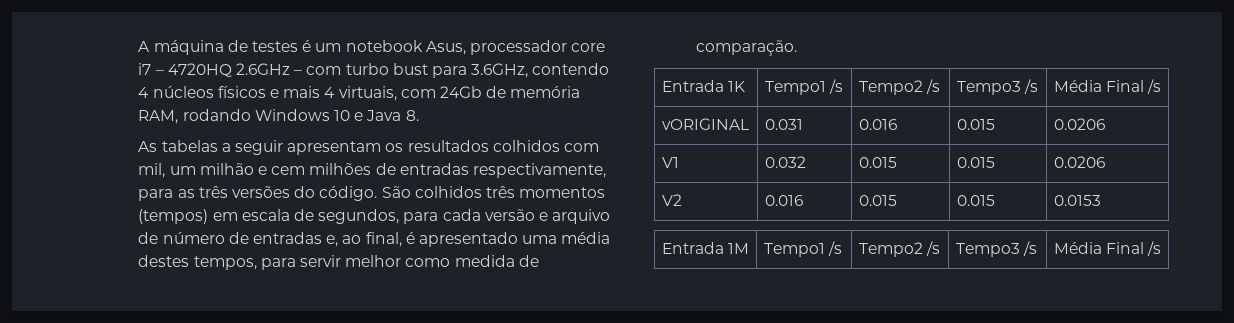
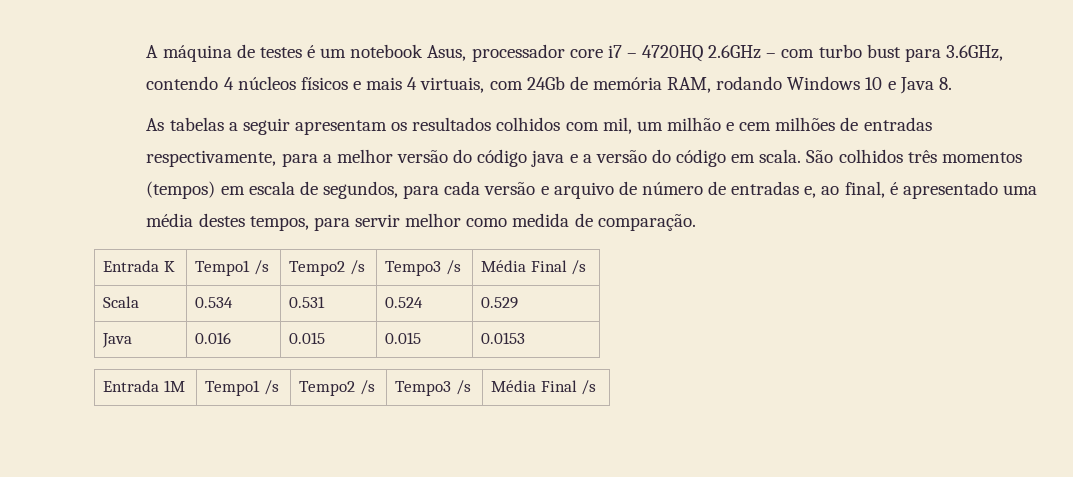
- As tabelas a seguir apresentam os resultados colhidos com mil, um milhão e cem milhões de entradas respectivamente, para as três versões do código.
+ As tabelas a seguir apresentam os resultados colhidos com mil, um milhão e cem milhões de entradas respectivamente, para a melhor versão do código java e a versão do código em scala.
- Entrada 1K | Tempo1 /s | Tempo2 /s | Tempo3 /s | Média Final /s
+ Entrada K | Tempo1 /s | Tempo2 /s | Tempo3 /s | Média Final /s
- vORIGINAL | 0.031 | 0.016 | 0.015 | 0.0206
- V1 | 0.032 | 0.015 | 0.015 | 0.0206
- V2 | 0.016 | 0.015 | 0.015 | 0.0153
+ Scala | 0.534 | 0.531 | 0.524 | 0.529
+ Java | 0.016 | 0.015 | 0.015 | 0.0153

